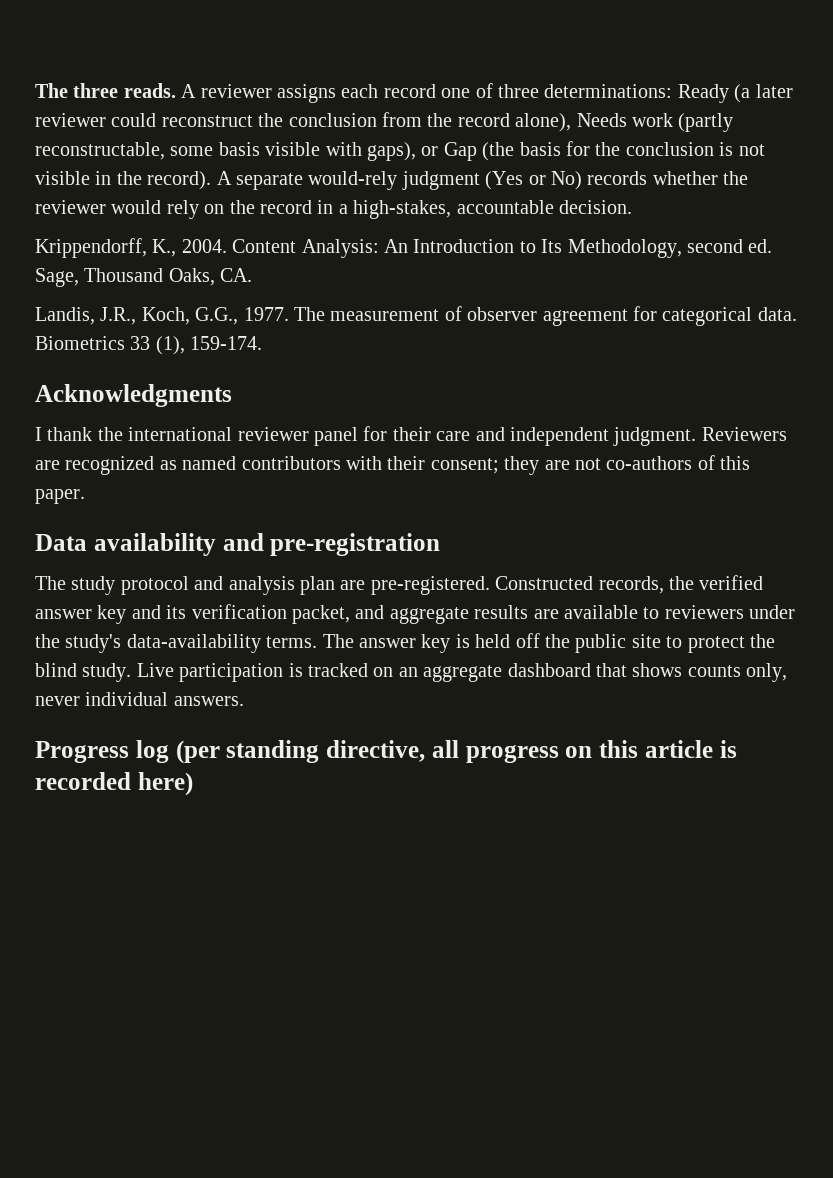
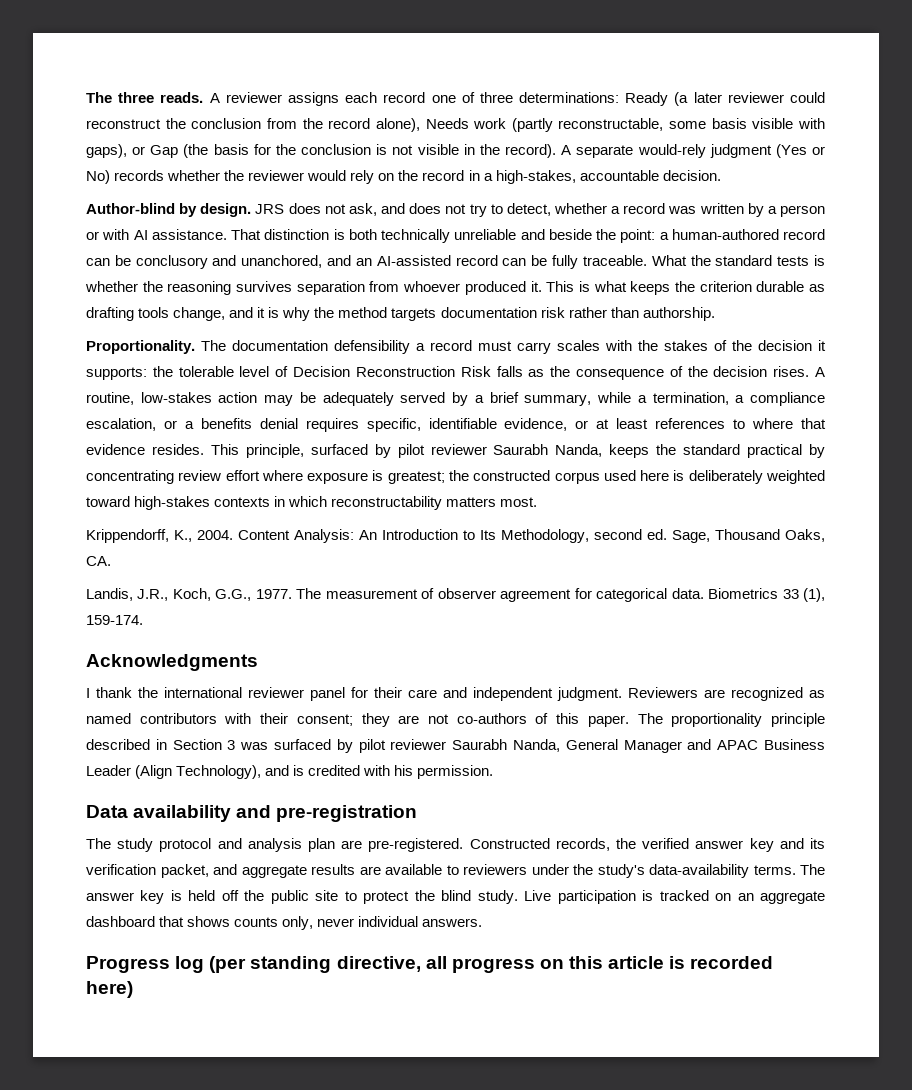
+ Author-blind by design. JRS does not ask, and does not try to detect, whether a record was written by a person or with AI assistance. That distinction is both technically unreliable and beside the point: a human-authored record can be conclusory and unanchored, and an AI-assisted record can be fully traceable. What the standard tests is whether the reasoning survives separation from whoever produced it. This is what keeps the criterion durable as drafting tools change, and it is why the method targets documentation risk rather than authorship.
+ Proportionality. The documentation defensibility a record must carry scales with the stakes of the decision it supports: the tolerable level of Decision Reconstruction Risk falls as the consequence of the decision rises. A routine, low-stakes action may be adequately served by a brief summary, while a termination, a compliance escalation, or a benefits denial requires specific, identifiable evidence, or at least references to where that evidence resides. This principle, surfaced by pilot reviewer Saurabh Nanda, keeps the standard practical by concentrating review effort where exposure is greatest; the constructed corpus used here is deliberately weighted toward high-stakes contexts in which reconstructability matters most.
+ The proportionality principle described in Section 3 was surfaced by pilot reviewer Saurabh Nanda, General Manager and APAC Business Leader (Align Technology), and is credited with his permission.

